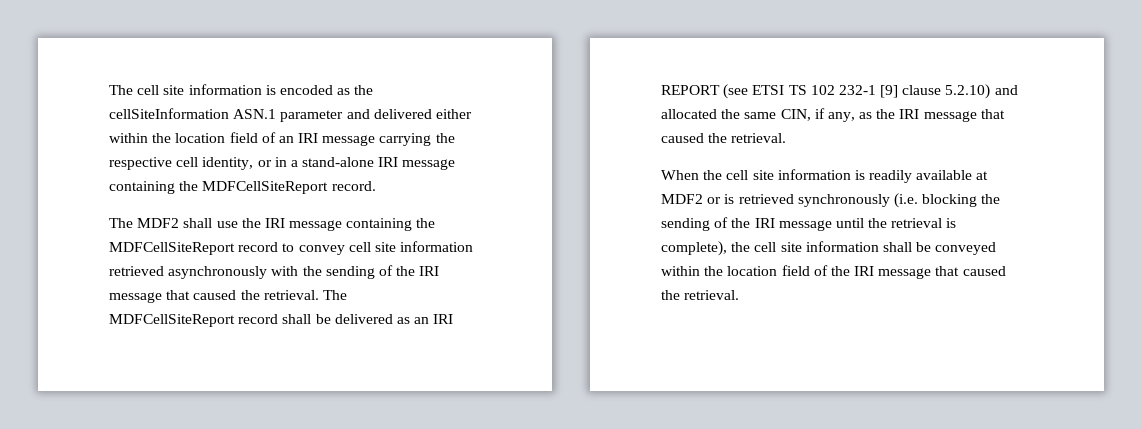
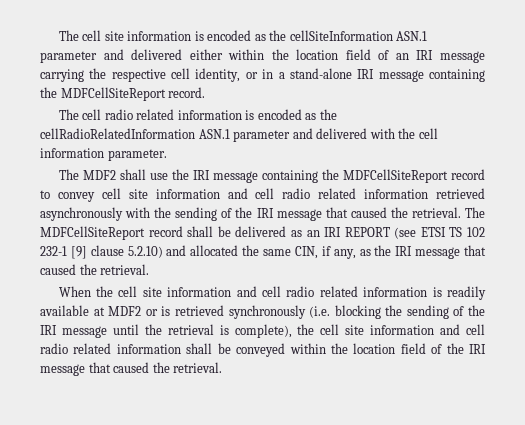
+ The cell radio related information is encoded as the cellRadioRelatedInformation ASN.1 parameter and delivered with the cell information parameter.
- The MDF2 shall use the IRI message containing the MDFCellSiteReport record to convey cell site information retrieved asynchronously with the sending of the IRI message that caused the retrieval.
+ The MDF2 shall use the IRI message containing the MDFCellSiteReport record to convey cell site information and cell radio related information retrieved asynchronously with the sending of the IRI message that caused the retrieval.
- When the cell site information is readily available at MDF2 or is retrieved synchronously (i.e. blocking the sending of the IRI message until the retrieval is complete), the cell site information shall be conveyed within the location field of the IRI message that caused the retrieval.
+ When the cell site information and cell radio related information is readily available at MDF2 or is retrieved synchronously (i.e. blocking the sending of the IRI message until the retrieval is complete), the cell site information and cell radio related information shall be conveyed within the location field of the IRI message that caused the retrieval.

